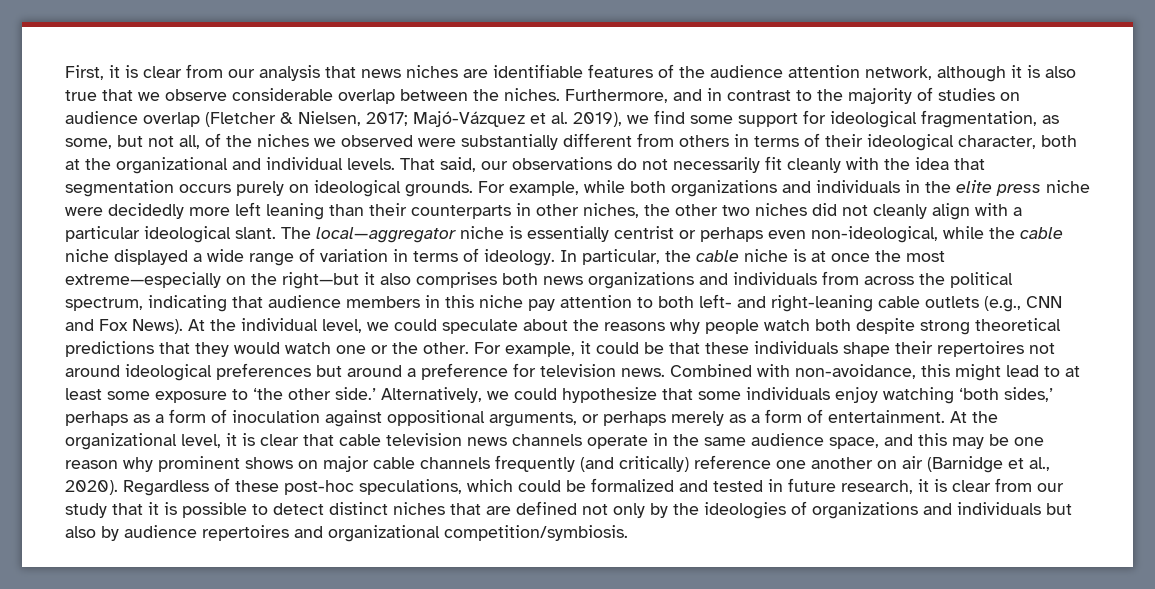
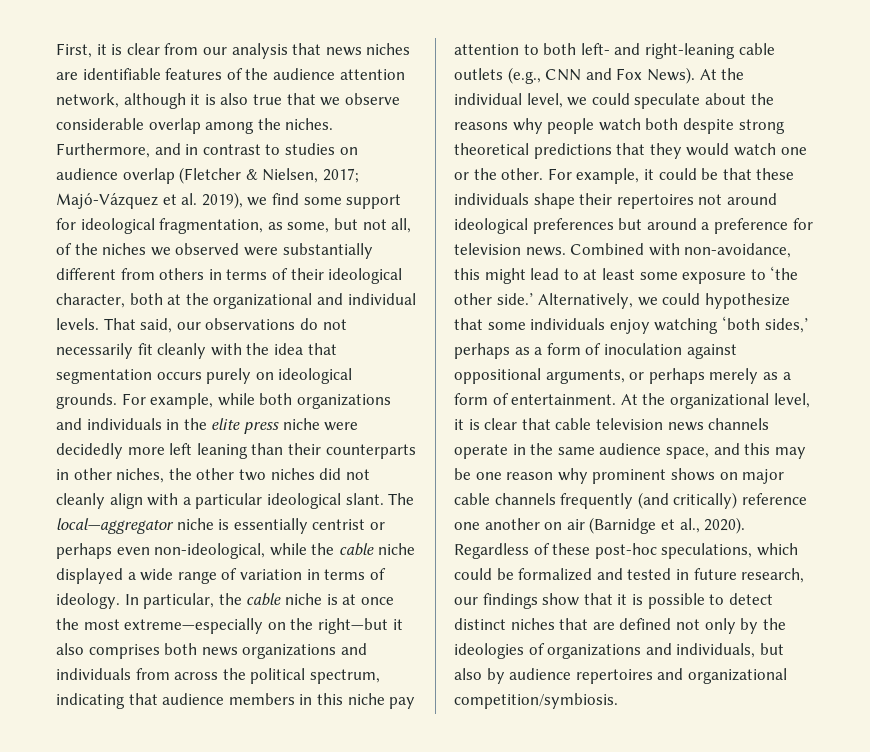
- First, it is clear from our analysis that news niches are identifiable features of the audience attention network, although it is also true that we observe considerable overlap between the niches.
+ First, it is clear from our analysis that news niches are identifiable features of the audience attention network, although it is also true that we observe considerable overlap among the niches.
- Furthermore, and in contrast to the majority of studies on audience overlap (Fletcher & Nielsen, 2017; Majó-Vázquez et al. 2019), we find some support for ideological fragmentation, as some, but not all, of the niches we observed were substantially different from others in terms of their ideological character, both at the organizational and individual levels.
+ Furthermore, and in contrast to studies on audience overlap (Fletcher & Nielsen, 2017; Majó-Vázquez et al. 2019), we find some support for ideological fragmentation, as some, but not all, of the niches we observed were substantially different from others in terms of their ideological character, both at the organizational and individual levels.
- Regardless of these post-hoc speculations, which could be formalized and tested in future research, it is clear from our study that it is possible to detect distinct niches that are defined not only by the ideologies of organizations and individuals but also by audience repertoires and organizational competition/symbiosis.
+ Regardless of these post-hoc speculations, which could be formalized and tested in future research, our findings show that it is possible to detect distinct niches that are defined not only by the ideologies of organizations and individuals, but also by audience repertoires and organizational competition/symbiosis.

